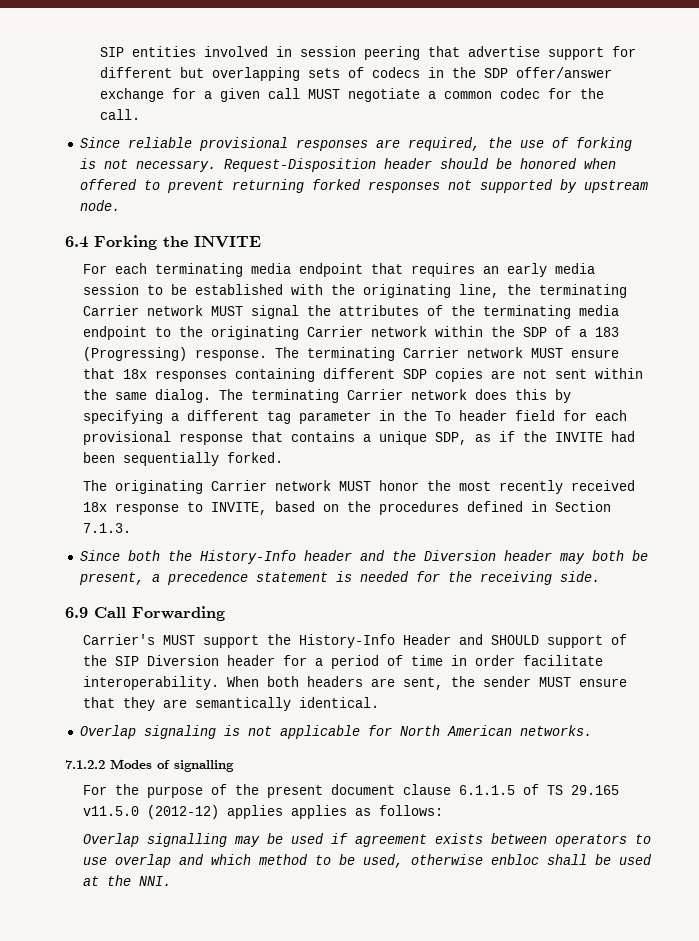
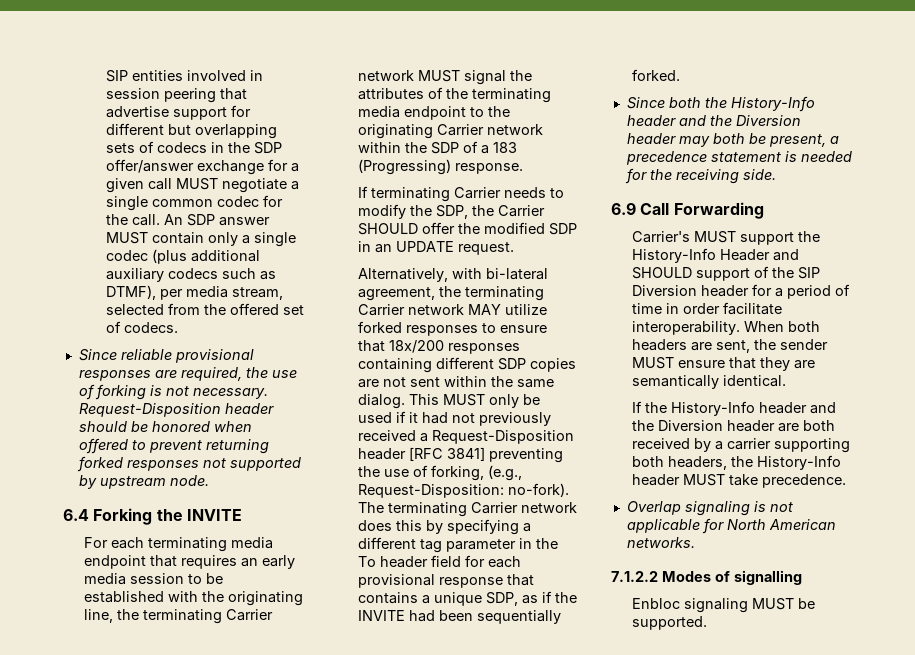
- SIP entities involved in session peering that advertise support for different but overlapping sets of codecs in the SDP offer/answer exchange for a given call MUST negotiate a common codec for the call.
+ SIP entities involved in session peering that advertise support for different but overlapping sets of codecs in the SDP offer/answer exchange for a given call MUST negotiate a single common codec for the call. An SDP answer MUST contain only a single codec (plus additional auxiliary codecs such as DTMF), per media stream, selected from the offered set of codecs.
- For each terminating media endpoint that requires an early media session to be established with the originating line, the terminating Carrier network MUST signal the attributes of the terminating media endpoint to the originating Carrier network within the SDP of a 183 (Progressing) response. The terminating Carrier network MUST ensure that 18x responses containing different SDP copies are not sent within the same dialog.
+ For each terminating media endpoint that requires an early media session to be established with the originating line, the terminating Carrier network MUST signal the attributes of the terminating media endpoint to the originating Carrier network within the SDP of a 183 (Progressing) response.
+ If terminating Carrier needs to modify the SDP, the Carrier SHOULD offer the modified SDP in an UPDATE request.
+ Alternatively, with bi-lateral agreement, the terminating Carrier network MAY utilize forked responses to ensure that 18x/200 responses containing different SDP copies are not sent within the same dialog.
+ This MUST only be used if it had not previously received a Request-Disposition header [RFC 3841] preventing the use of forking, (e.g., Request-Disposition: no-fork).
- The originating Carrier network MUST honor the most recently received 18x response to INVITE, based on the procedures defined in Section 7.1.3.
+ If the History-Info header and the Diversion header are both received by a carrier supporting both headers, the History-Info header MUST take precedence.
- For the purpose of the present document clause 6.1.1.5 of TS 29.165 v11.5.0 (2012-12) applies applies as follows:
- Overlap signalling may be used if agreement exists between operators to use overlap and which method to be used, otherwise enbloc shall be used at the NNI.
+ Enbloc signaling MUST be supported.

